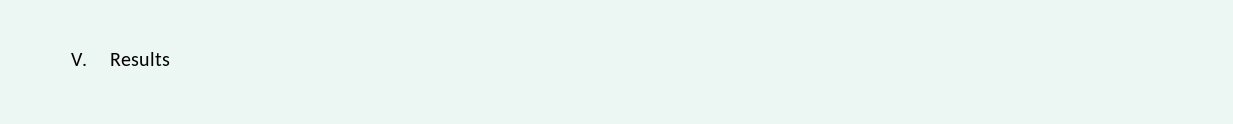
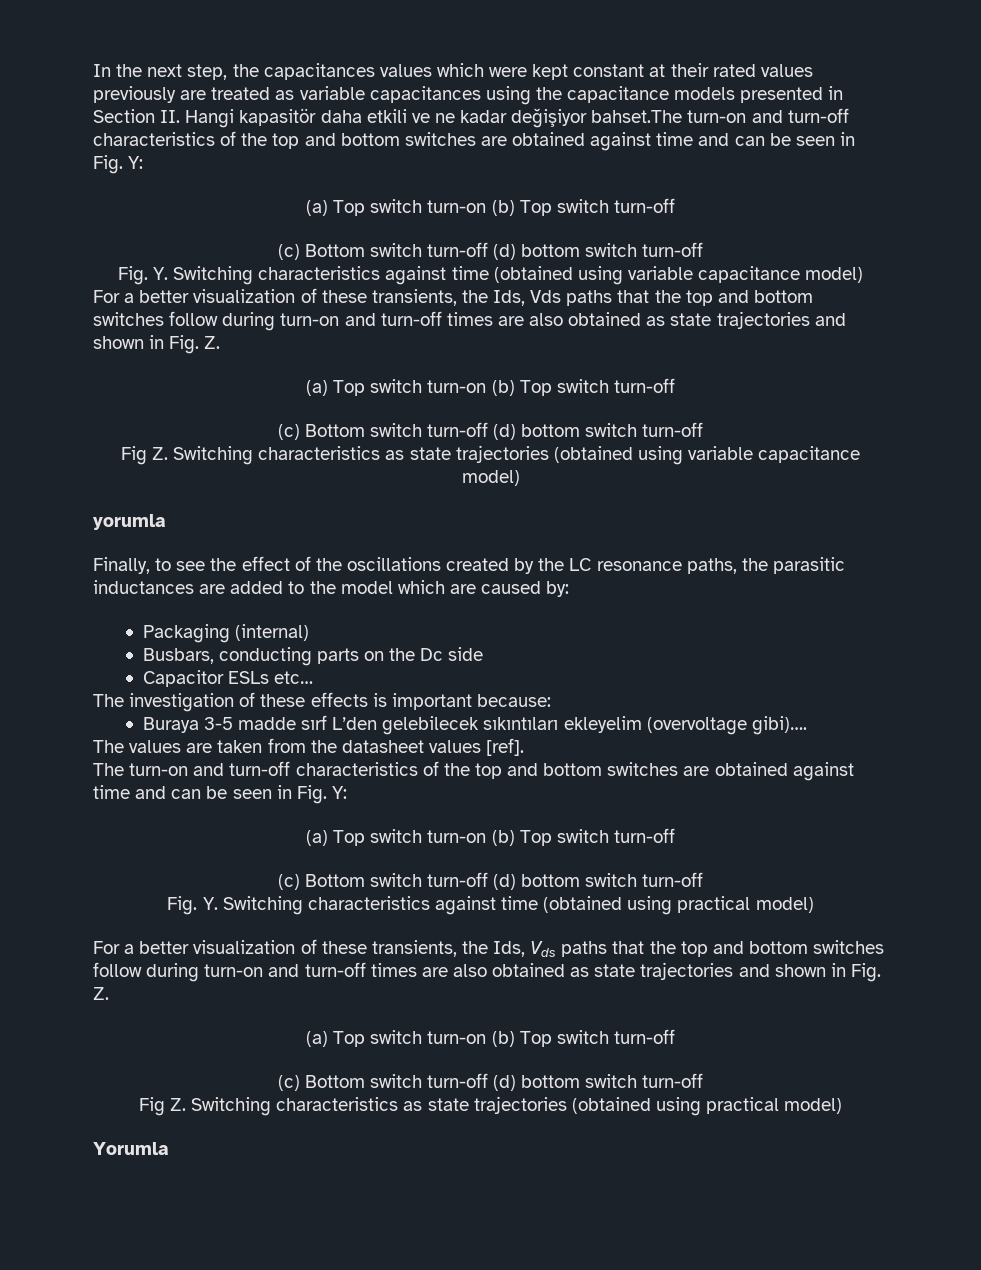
- V. Results
+ In the next step, the capacitances values which were kept constant at their rated values previously are treated as variable capacitances using the capacitance models presented in Section II. Hangi kapasitör daha etkili ve ne kadar değişiyor bahset.The turn-on and turn-off characteristics of the top and bottom switches are obtained against time and can be seen in Fig. Y:
+ (a) Top switch turn-on (b) Top switch turn-off
+ (c) Bottom switch turn-off (d) bottom switch turn-off
+ Fig. Y. Switching characteristics against time (obtained using variable capacitance model)
+ For a better visualization of these transients, the Ids, Vds paths that the top and bottom switches follow during turn-on and turn-off times are also obtained as state trajectories and shown in Fig. Z.
+ (a) Top switch turn-on (b) Top switch turn-off
+ (c) Bottom switch turn-off (d) bottom switch turn-off
+ Fig Z. Switching characteristics as state trajectories (obtained using variable capacitance model)
+ yorumla
+ Finally, to see the effect of the oscillations created by the LC resonance paths, the parasitic inductances are added to the model which are caused by:
+ Packaging (internal)
+ Busbars, conducting parts on the Dc side
+ Capacitor ESLs etc…
+ The investigation of these effects is important because:
+ Buraya 3-5 madde sırf L’den gelebilecek sıkıntıları ekleyelim (overvoltage gibi)….
+ The values are taken from the datasheet values [ref].
+ The turn-on and turn-off characteristics of the top and bottom switches are obtained against time and can be seen in Fig. Y:
+ (a) Top switch turn-on (b) Top switch turn-off
+ (c) Bottom switch turn-off (d) bottom switch turn-off
+ Fig. Y. Switching characteristics against time (obtained using practical model)
+ For a better visualization of these transients, the Ids, Vds paths that the top and bottom switches follow during turn-on and turn-off times are also obtained as state trajectories and shown in Fig. Z.
+ (a) Top switch turn-on (b) Top switch turn-off
+ (c) Bottom switch turn-off (d) bottom switch turn-off
+ Fig Z. Switching characteristics as state trajectories (obtained using practical model)
+ Yorumla

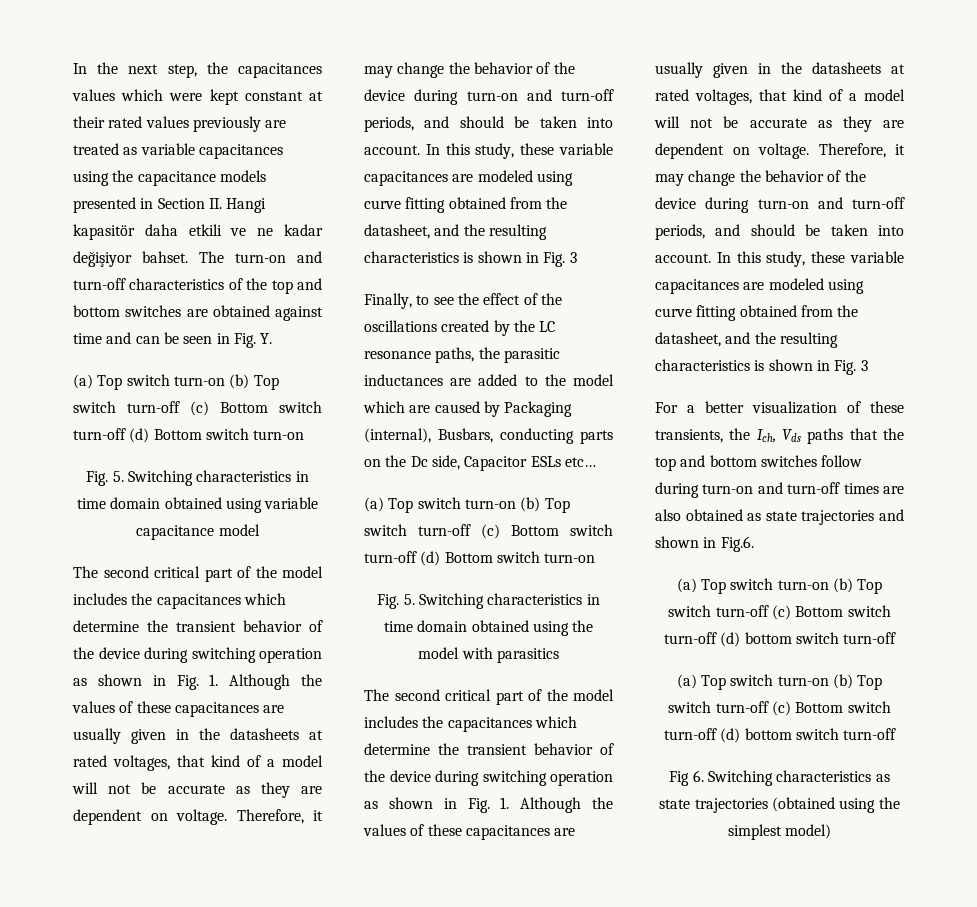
- In the next step, the capacitances values which were kept constant at their rated values previously are treated as variable capacitances using the capacitance models presented in Section II. Hangi kapasitör daha etkili ve ne kadar değişiyor bahset.The turn-on and turn-off characteristics of the top and bottom switches are obtained against time and can be seen in Fig. Y:
- (a) Top switch turn-on (b) Top switch turn-off
- (c) Bottom switch turn-off (d) bottom switch turn-off
- Fig. Y. Switching characteristics against time (obtained using variable capacitance model)
- For a better visualization of these transients, the Ids, Vds paths that the top and bottom switches follow during turn-on and turn-off times are also obtained as state trajectories and shown in Fig. Z.
- (a) Top switch turn-on (b) Top switch turn-off
- (c) Bottom switch turn-off (d) bottom switch turn-off
- Fig Z. Switching characteristics as state trajectories (obtained using variable capacitance model)
- yorumla
+ In the next step, the capacitances values which were kept constant at their rated values previously are treated as variable capacitances using the capacitance models presented in Section II. Hangi kapasitör daha etkili ve ne kadar değişiyor bahset. The turn-on and turn-off characteristics of the top and bottom switches are obtained against time and can be seen in Fig. Y.
+ (a) Top switch turn-on (b) Top switch turn-off (c) Bottom switch turn-off (d) Bottom switch turn-on
+ Fig. 5. Switching characteristics in time domain obtained using variable capacitance model
+ The second critical part of the model includes the capacitances which determine the transient behavior of the device during switching operation as shown in Fig. 1. Although the values of these capacitances are usually given in the datasheets at rated voltages, that kind of a model will not be accurate as they are dependent on voltage. Therefore, it may change the behavior of the device during turn-on and turn-off periods, and should be taken into account. In this study, these variable capacitances are modeled using curve fitting obtained from the datasheet, and the resulting characteristics is shown in Fig. 3
- Finally, to see the effect of the oscillations created by the LC resonance paths, the parasitic inductances are added to the model which are caused by:
- Packaging (internal)
- Busbars, conducting parts on the Dc side
- Capacitor ESLs etc…
- The investigation of these effects is important because:
- Buraya 3-5 madde sırf L’den gelebilecek sıkıntıları ekleyelim (overvoltage gibi)….
- The values are taken from the datasheet values [ref].
- The turn-on and turn-off characteristics of the top and bottom switches are obtained against time and can be seen in Fig. Y:
- (a) Top switch turn-on (b) Top switch turn-off
- (c) Bottom switch turn-off (d) bottom switch turn-off
- Fig. Y. Switching characteristics against time (obtained using practical model)
- For a better visualization of these transients, the Ids, Vds paths that the top and bottom switches follow during turn-on and turn-off times are also obtained as state trajectories and shown in Fig. Z.
- (a) Top switch turn-on (b) Top switch turn-off
- (c) Bottom switch turn-off (d) bottom switch turn-off
- Fig Z. Switching characteristics as state trajectories (obtained using practical model)
- Yorumla
+ Finally, to see the effect of the oscillations created by the LC resonance paths, the parasitic inductances are added to the model which are caused by Packaging (internal), Busbars, conducting parts on the Dc side, Capacitor ESLs etc…
+ (a) Top switch turn-on (b) Top switch turn-off (c) Bottom switch turn-off (d) Bottom switch turn-on
+ Fig. 5. Switching characteristics in time domain obtained using the model with parasitics
+ The second critical part of the model includes the capacitances which determine the transient behavior of the device during switching operation as shown in Fig. 1. Although the values of these capacitances are usually given in the datasheets at rated voltages, that kind of a model will not be accurate as they are dependent on voltage. Therefore, it may change the behavior of the device during turn-on and turn-off periods, and should be taken into account. In this study, these variable capacitances are modeled using curve fitting obtained from the datasheet, and the resulting characteristics is shown in Fig. 3
+ For a better visualization of these transients, the Ich, Vds paths that the top and bottom switches follow during turn-on and turn-off times are also obtained as state trajectories and shown in Fig.6.
+ (a) Top switch turn-on (b) Top switch turn-off (c) Bottom switch turn-off (d) bottom switch turn-off
+ (a) Top switch turn-on (b) Top switch turn-off (c) Bottom switch turn-off (d) bottom switch turn-off
+ Fig 6. Switching characteristics as state trajectories (obtained using the simplest model)

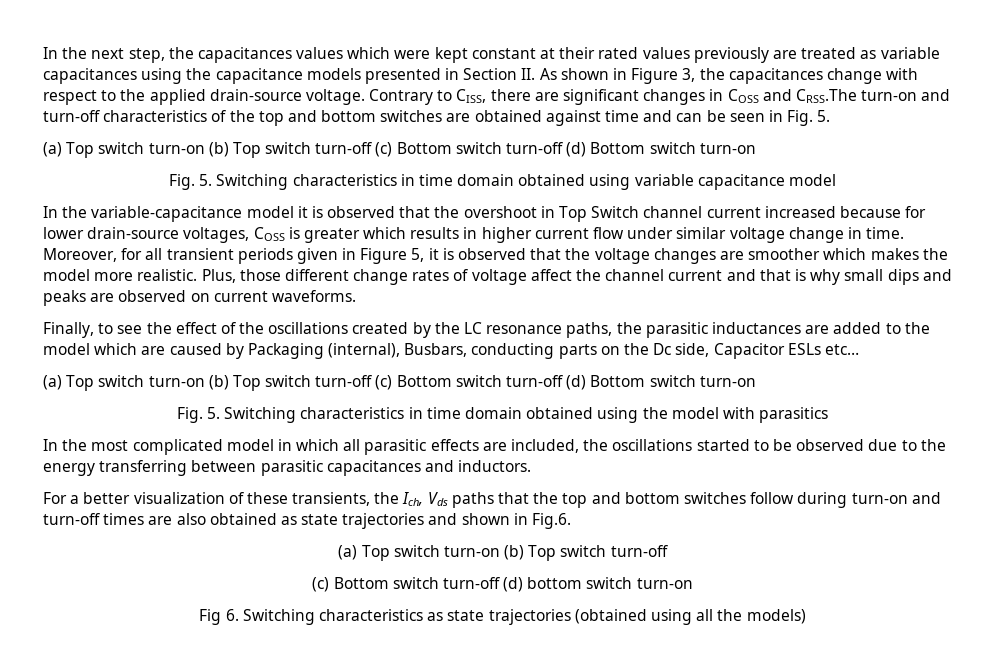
- In the next step, the capacitances values which were kept constant at their rated values previously are treated as variable capacitances using the capacitance models presented in Section II. Hangi kapasitör daha etkili ve ne kadar değişiyor bahset. The turn-on and turn-off characteristics of the top and bottom switches are obtained against time and can be seen in Fig. Y.
+ In the next step, the capacitances values which were kept constant at their rated values previously are treated as variable capacitances using the capacitance models presented in Section II. As shown in Figure 3, the capacitances change with respect to the applied drain-source voltage. Contrary to CISS, there are significant changes in COSS and CRSS.The turn-on and turn-off characteristics of the top and bottom switches are obtained against time and can be seen in Fig. 5.
  Fig. 5. Switching characteristics in time domain obtained using variable capacitance model
- The second critical part of the model includes the capacitances which determine the transient behavior of the device during switching operation as shown in Fig. 1. Although the values of these capacitances are usually given in the datasheets at rated voltages, that kind of a model will not be accurate as they are dependent on voltage. Therefore, it may change the behavior of the device during turn-on and turn-off periods, and should be taken into account. In this study, these variable capacitances are modeled using curve fitting obtained from the datasheet, and the resulting characteristics is shown in Fig. 3
+ In the variable-capacitance model it is observed that the overshoot in Top Switch channel current increased because for lower drain-source voltages, COSS is greater which results in higher current flow under similar voltage change in time. Moreover, for all transient periods given in Figure 5, it is observed that the voltage changes are smoother which makes the model more realistic. Plus, those different change rates of voltage affect the channel current and that is why small dips and peaks are observed on current waveforms.
  Fig. 5. Switching characteristics in time domain obtained using the model with parasitics
- The second critical part of the model includes the capacitances which determine the transient behavior of the device during switching operation as shown in Fig. 1. Although the values of these capacitances are usually given in the datasheets at rated voltages, that kind of a model will not be accurate as they are dependent on voltage. Therefore, it may change the behavior of the device during turn-on and turn-off periods, and should be taken into account. In this study, these variable capacitances are modeled using curve fitting obtained from the datasheet, and the resulting characteristics is shown in Fig. 3
+ In the most complicated model in which all parasitic effects are included, the oscillations started to be observed due to the energy transferring between parasitic capacitances and inductors.
  For a better visualization of these transients, the Ich, Vds paths that the top and bottom switches follow during turn-on and turn-off times are also obtained as state trajectories and shown in Fig.6.
- (a) Top switch turn-on (b) Top switch turn-off (c) Bottom switch turn-off (d) bottom switch turn-off
- (a) Top switch turn-on (b) Top switch turn-off (c) Bottom switch turn-off (d) bottom switch turn-off
+ (a) Top switch turn-on (b) Top switch turn-off
+ (c) Bottom switch turn-off (d) bottom switch turn-on
- Fig 6. Switching characteristics as state trajectories (obtained using the simplest model)
+ Fig 6. Switching characteristics as state trajectories (obtained using all the models)

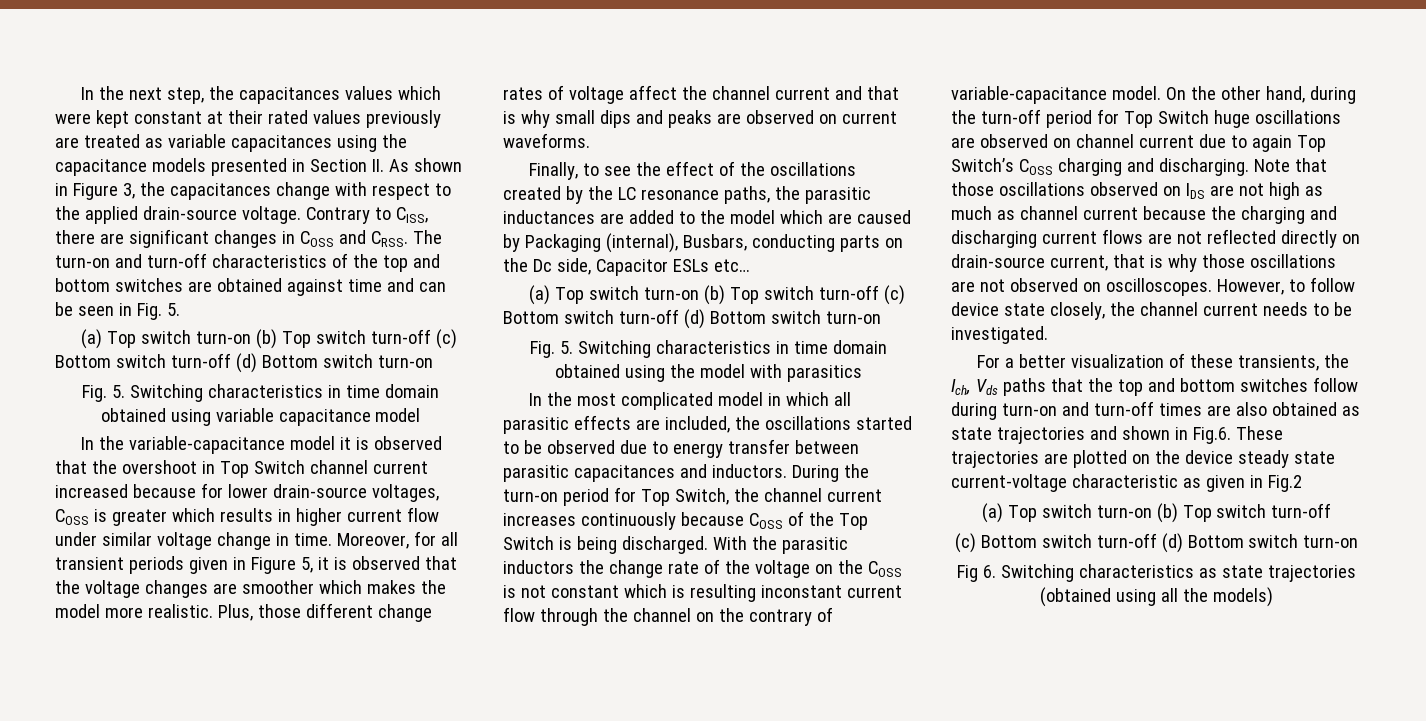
- Contrary to CISS, there are significant changes in COSS and CRSS.The turn-on and turn-off characteristics of the top and bottom switches are obtained against time and can be seen in Fig. 5.
+ Contrary to CISS, there are significant changes in COSS and CRSS. The turn-on and turn-off characteristics of the top and bottom switches are obtained against time and can be seen in Fig. 5.
- In the most complicated model in which all parasitic effects are included, the oscillations started to be observed due to the energy transferring between parasitic capacitances and inductors.
+ In the most complicated model in which all parasitic effects are included, the oscillations started to be observed due to energy transfer between parasitic capacitances and inductors. During the turn-on period for Top Switch, the channel current increases continuously because COSS of the Top Switch is being discharged. With the parasitic inductors the change rate of the voltage on the COSS is not constant which is resulting inconstant current flow through the channel on the contrary of variable-capacitance model. On the other hand, during the turn-off period for Top Switch huge oscillations are observed on channel current due to again Top Switch’s COSS charging and discharging. Note that those oscillations observed on IDS are not high as much as channel current because the charging and discharging current flows are not reflected directly on drain-source current, that is why those oscillations are not observed on oscilloscopes. However, to follow device state closely, the channel current needs to be investigated.
- For a better visualization of these transients, the Ich, Vds paths that the top and bottom switches follow during turn-on and turn-off times are also obtained as state trajectories and shown in Fig.6.
+ For a better visualization of these transients, the Ich, Vds paths that the top and bottom switches follow during turn-on and turn-off times are also obtained as state trajectories and shown in Fig.6. These trajectories are plotted on the device steady state current-voltage characteristic as given in Fig.2
  (a) Top switch turn-on (b) Top switch turn-off
- (c) Bottom switch turn-off (d) bottom switch turn-on
+ (c) Bottom switch turn-off (d) Bottom switch turn-on

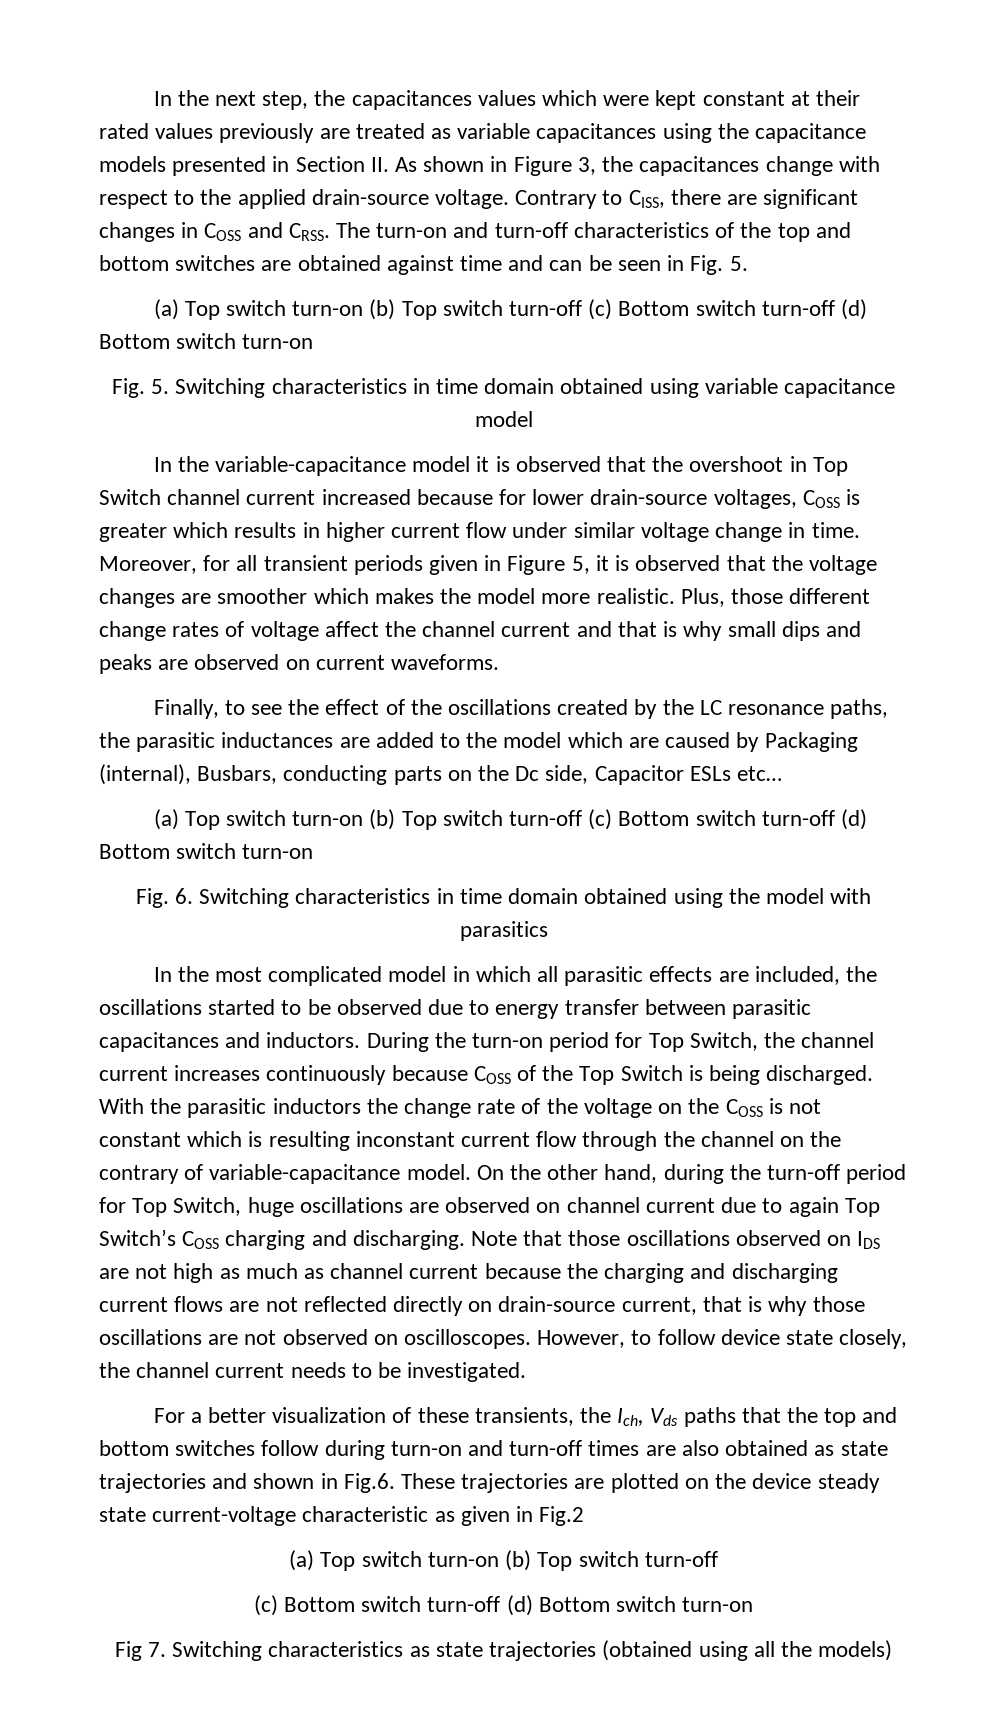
- Fig. 5. Switching characteristics in time domain obtained using the model with parasitics
+ Fig. 6. Switching characteristics in time domain obtained using the model with parasitics
- On the other hand, during the turn-off period for Top Switch huge oscillations are observed on channel current due to again Top Switch’s COSS charging and discharging.
+ On the other hand, during the turn-off period for Top Switch, huge oscillations are observed on channel current due to again Top Switch’s COSS charging and discharging.
- Fig 6. Switching characteristics as state trajectories (obtained using all the models)
+ Fig 7. Switching characteristics as state trajectories (obtained using all the models)

